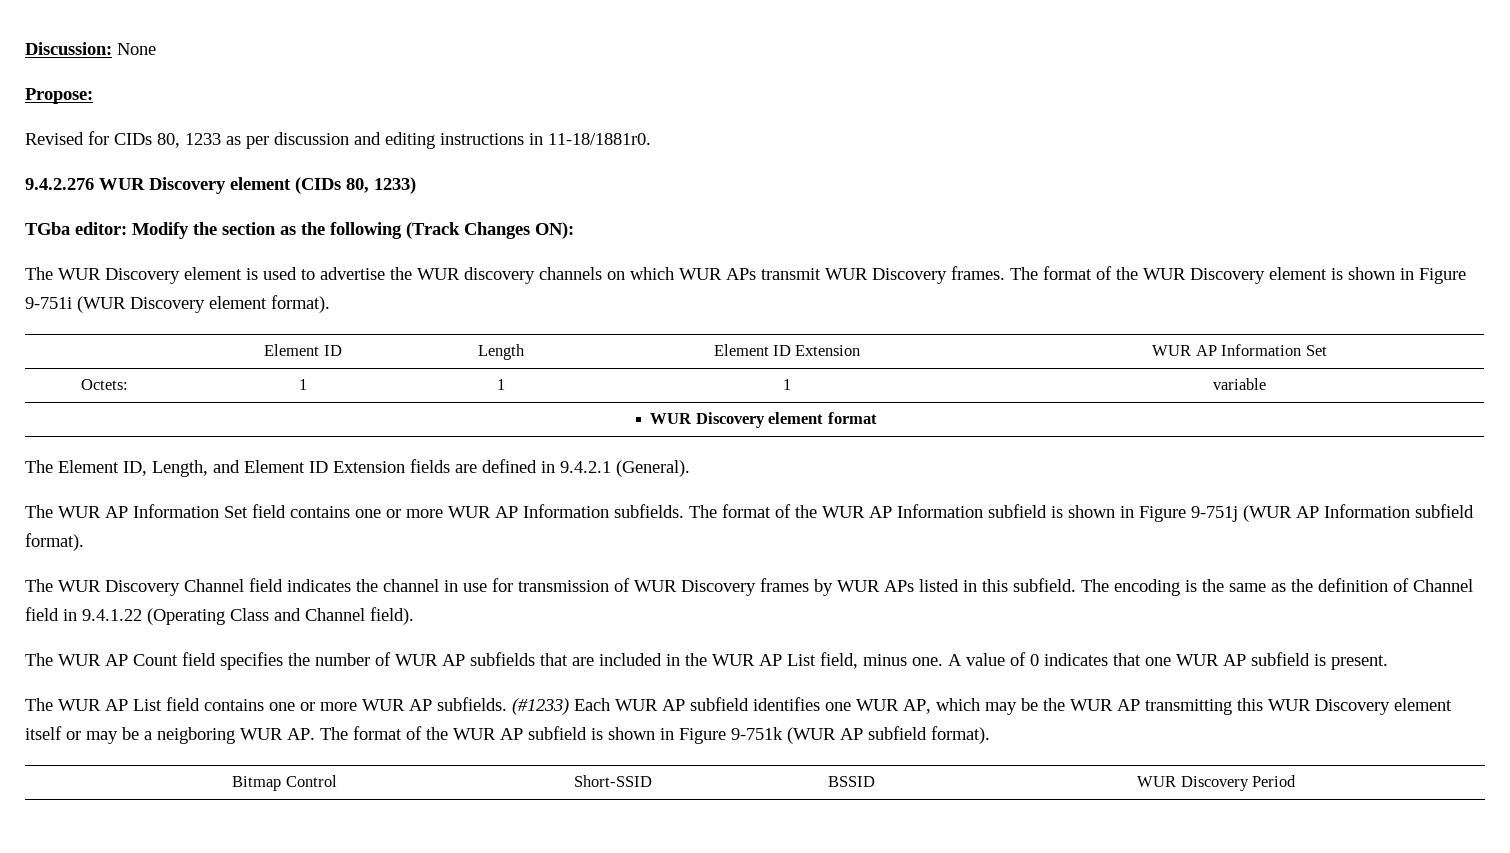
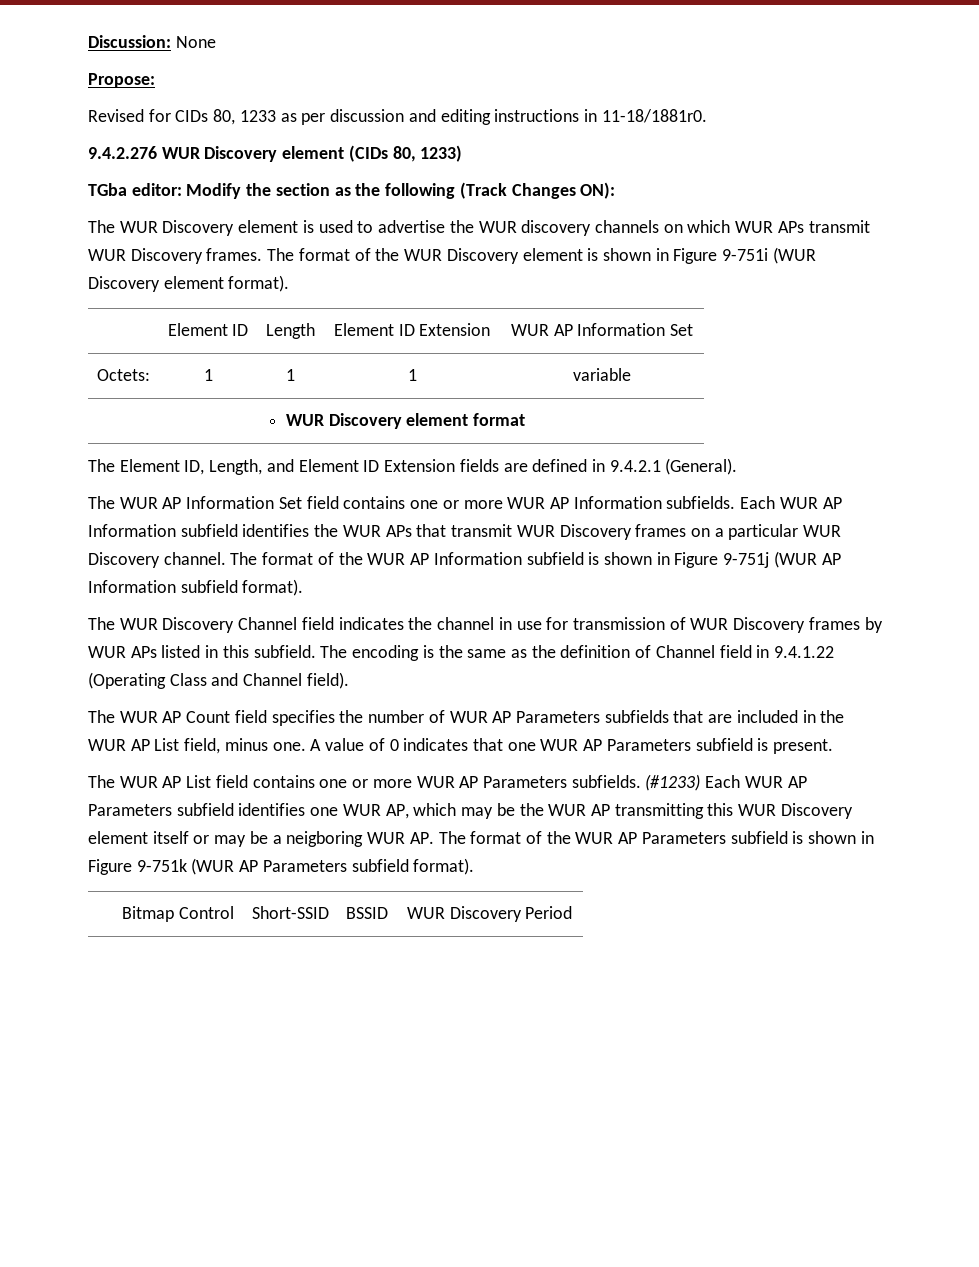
+ Each WUR AP Information subfield identifies the WUR APs that transmit WUR Discovery frames on a particular WUR Discovery channel.
- The WUR AP Count field specifies the number of WUR AP subfields that are included in the WUR AP List field, minus one.
+ The WUR AP Count field specifies the number of WUR AP Parameters subfields that are included in the WUR AP List field, minus one.
- A value of 0 indicates that one WUR AP subfield is present.
+ A value of 0 indicates that one WUR AP Parameters subfield is present.
- The WUR AP List field contains one or more WUR AP subfields.
+ The WUR AP List field contains one or more WUR AP Parameters subfields.
- (#1233) Each WUR AP subfield identifies one WUR AP, which may be the WUR AP transmitting this WUR Discovery element itself or may be a neigboring WUR AP. The format of the WUR AP subfield is shown in Figure 9-751k (WUR AP subfield format).
+ (#1233) Each WUR AP Parameters subfield identifies one WUR AP, which may be the WUR AP transmitting this WUR Discovery element itself or may be a neigboring WUR AP. The format of the WUR AP Parameters subfield is shown in Figure 9-751k (WUR AP Parameters subfield format).

